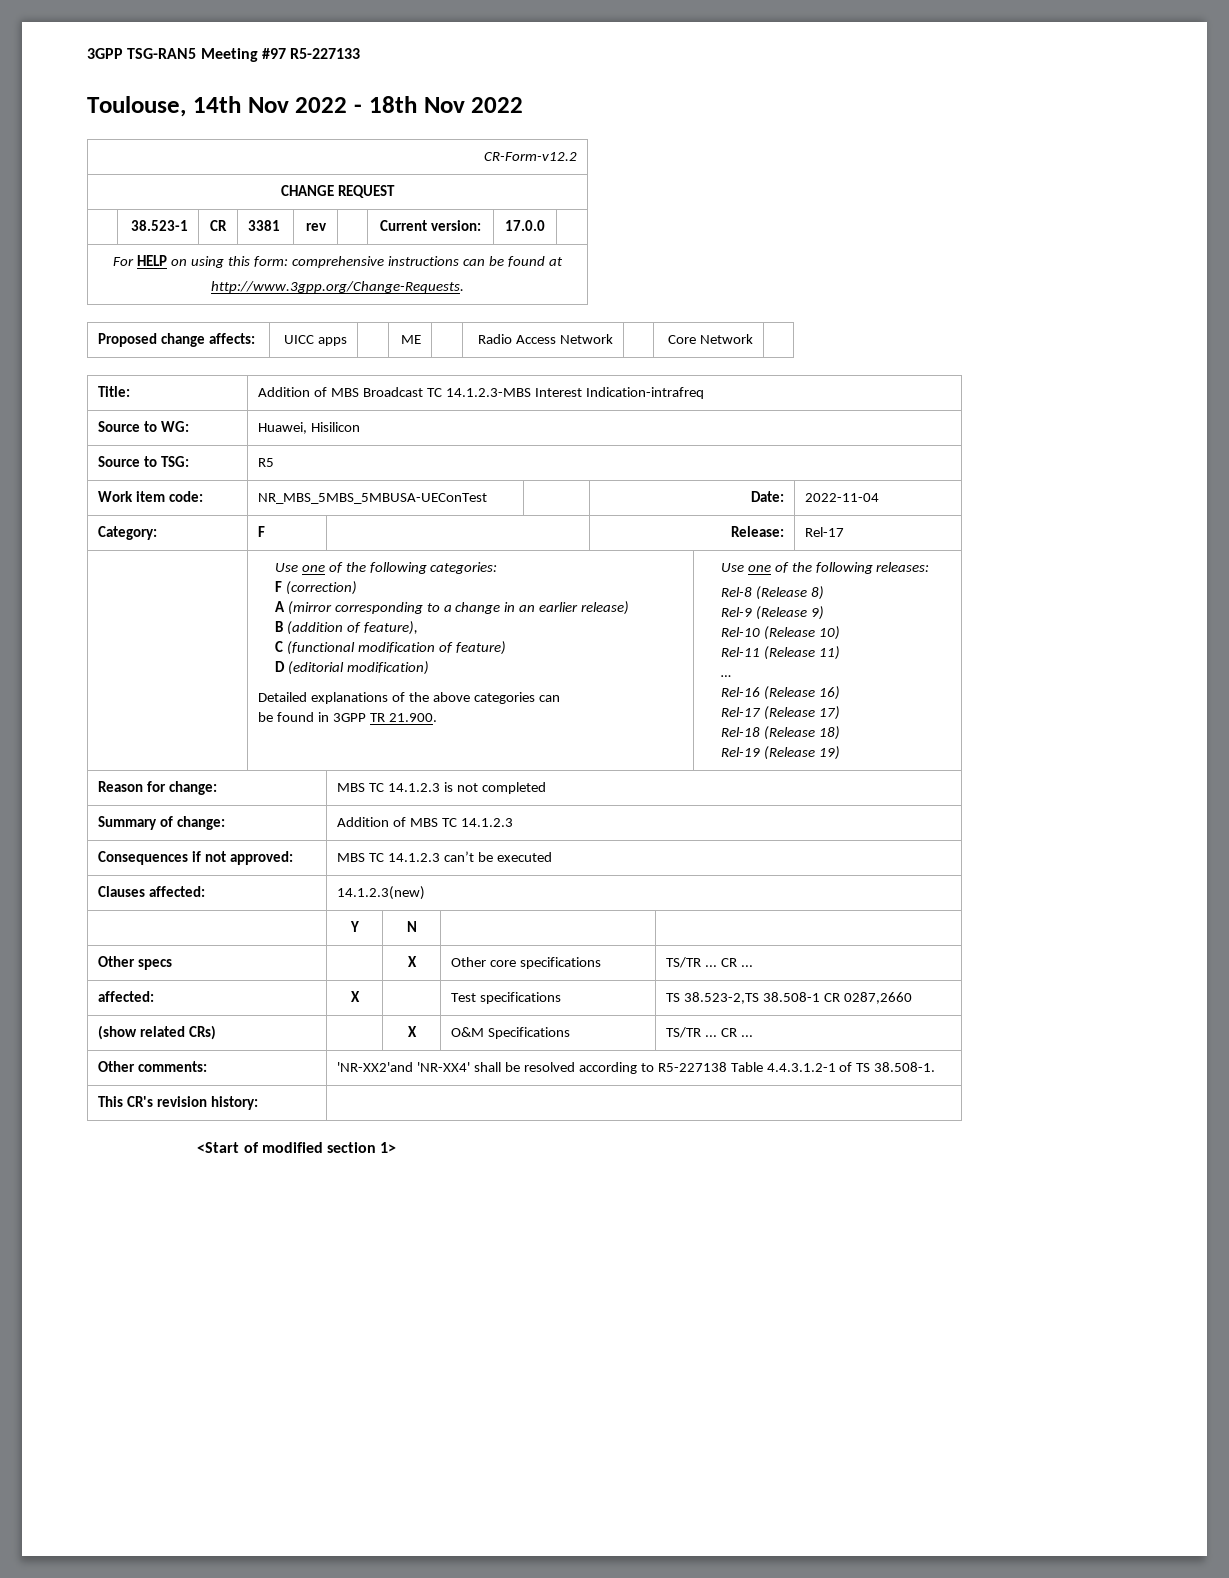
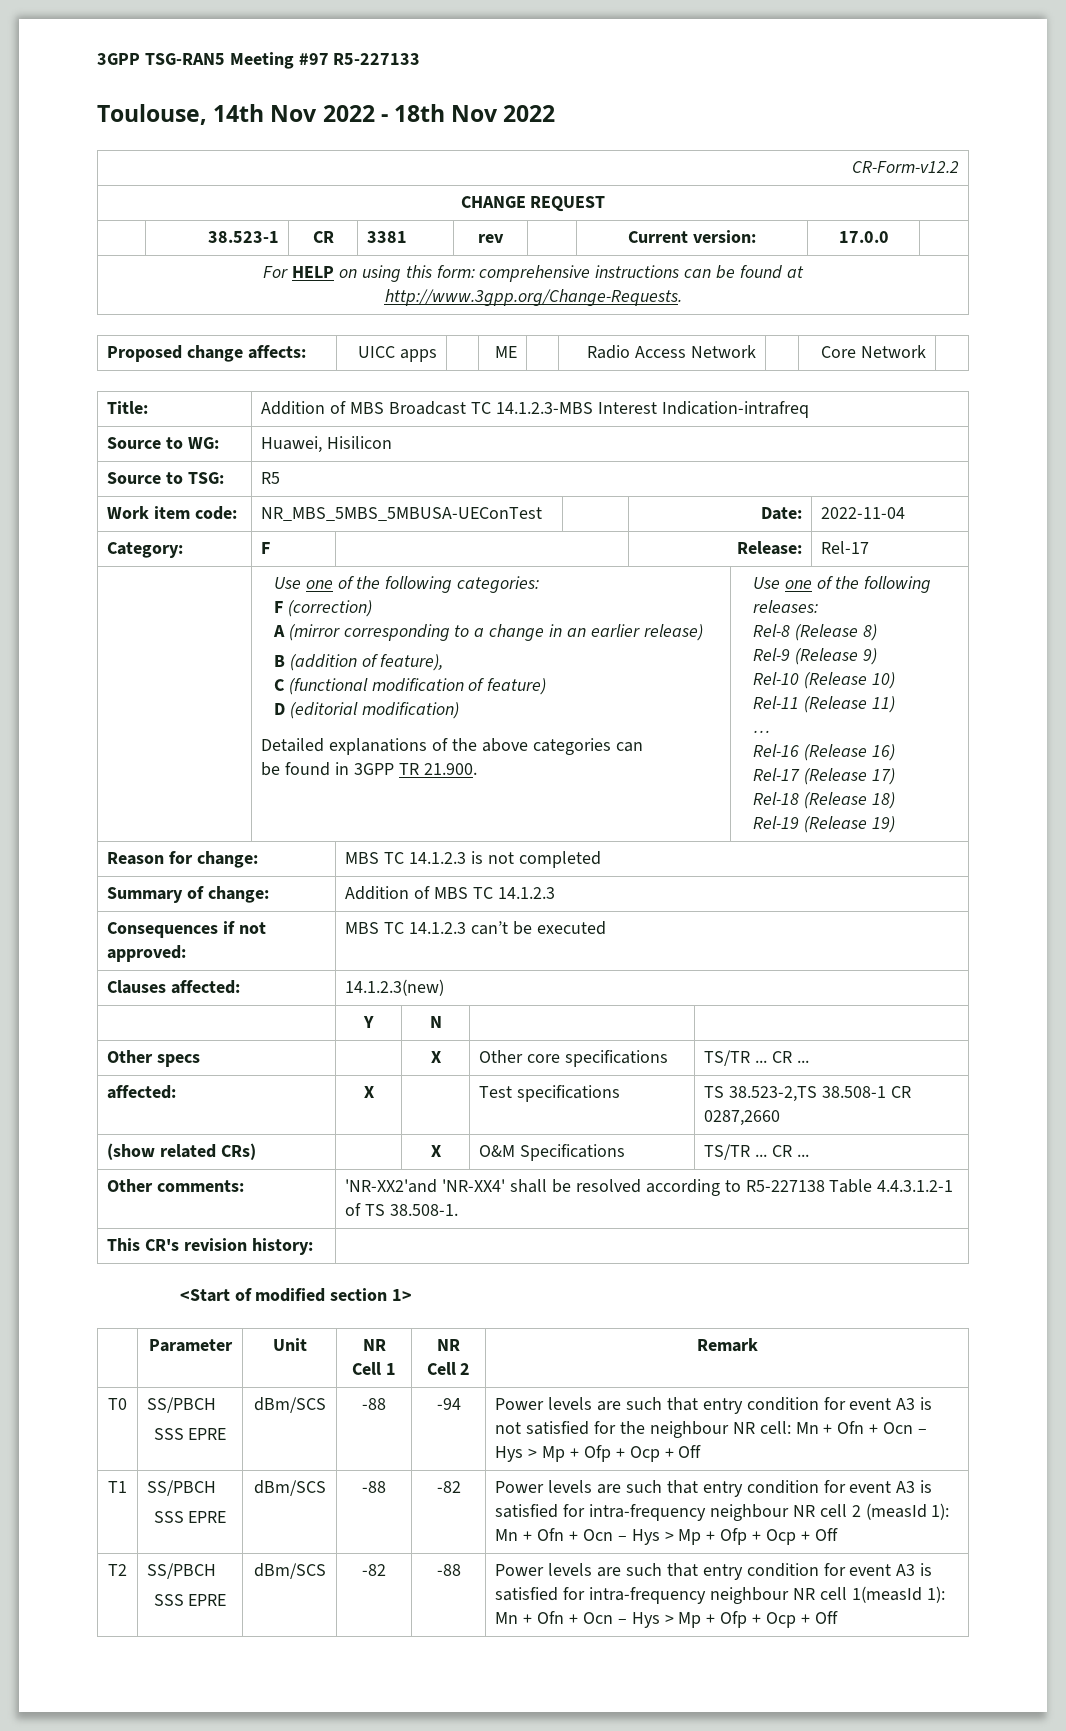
+ | Parameter | Unit | NR Cell 1 | NR Cell 2 | Remark
+ T0 | SS/PBCH
+ SSS EPRE | dBm/SCS | -88 | -94 | Power levels are such that entry condition for event A3 is not satisfied for the neighbour NR cell: Mn + Ofn + Ocn – Hys > Mp + Ofp + Ocp + Off
+ T1 | SS/PBCH
+ SSS EPRE | dBm/SCS | -88 | -82 | Power levels are such that entry condition for event A3 is satisfied for intra-frequency neighbour NR cell 2 (measId 1): Mn + Ofn + Ocn – Hys > Mp + Ofp + Ocp + Off
+ T2 | SS/PBCH
+ SSS EPRE | dBm/SCS | -82 | -88 | Power levels are such that entry condition for event A3 is satisfied for intra-frequency neighbour NR cell 1(measId 1): Mn + Ofn + Ocn – Hys > Mp + Ofp + Ocp + Off

